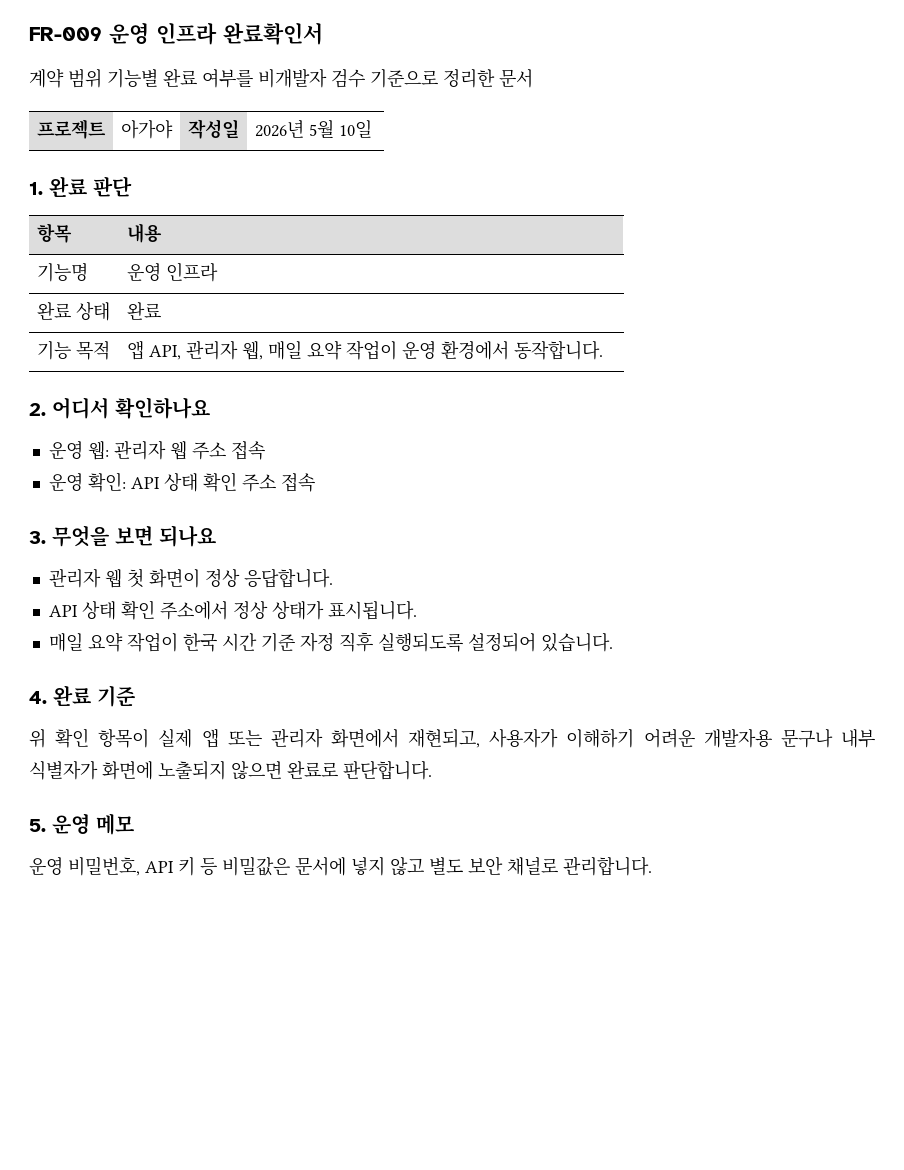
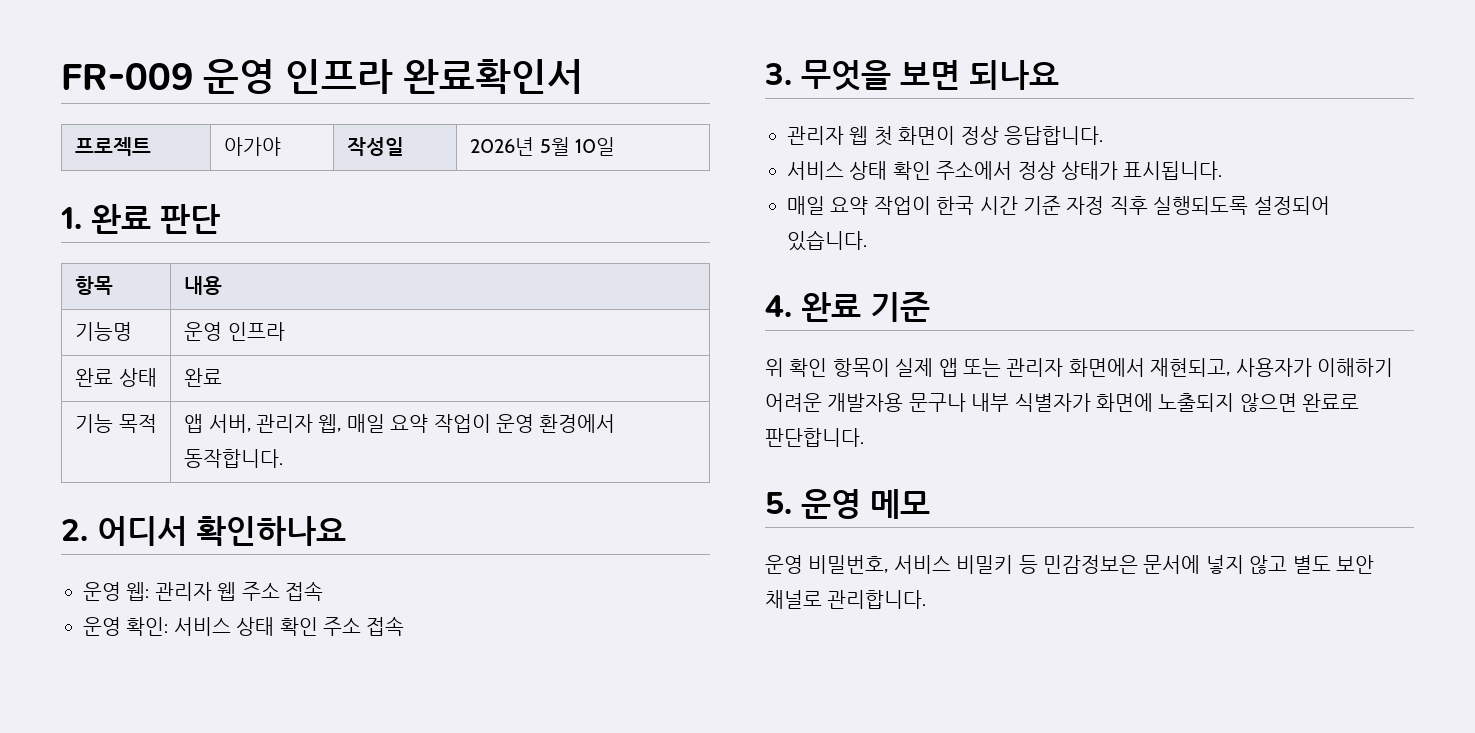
- 계약 범위 기능별 완료 여부를 비개발자 검수 기준으로 정리한 문서
- 기능 목적 | 앱 API, 관리자 웹, 매일 요약 작업이 운영 환경에서 동작합니다.
+ 기능 목적 | 앱 서버, 관리자 웹, 매일 요약 작업이 운영 환경에서 동작합니다.
- 운영 확인: API 상태 확인 주소 접속
+ 운영 확인: 서비스 상태 확인 주소 접속
- API 상태 확인 주소에서 정상 상태가 표시됩니다.
+ 서비스 상태 확인 주소에서 정상 상태가 표시됩니다.
- 운영 비밀번호, API 키 등 비밀값은 문서에 넣지 않고 별도 보안 채널로 관리합니다.
+ 운영 비밀번호, 서비스 비밀키 등 민감정보은 문서에 넣지 않고 별도 보안 채널로 관리합니다.

